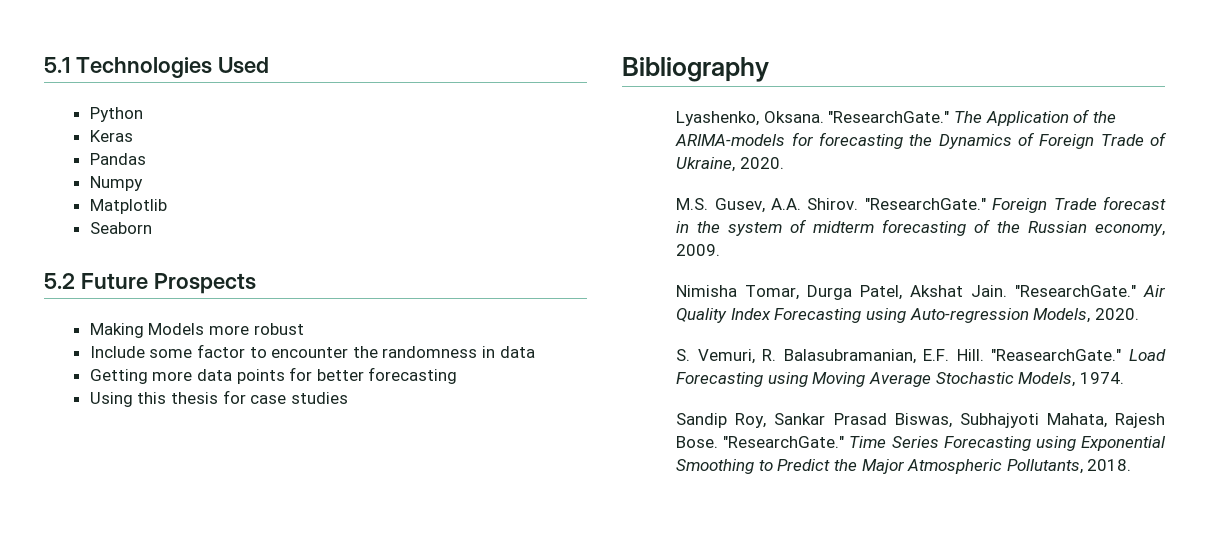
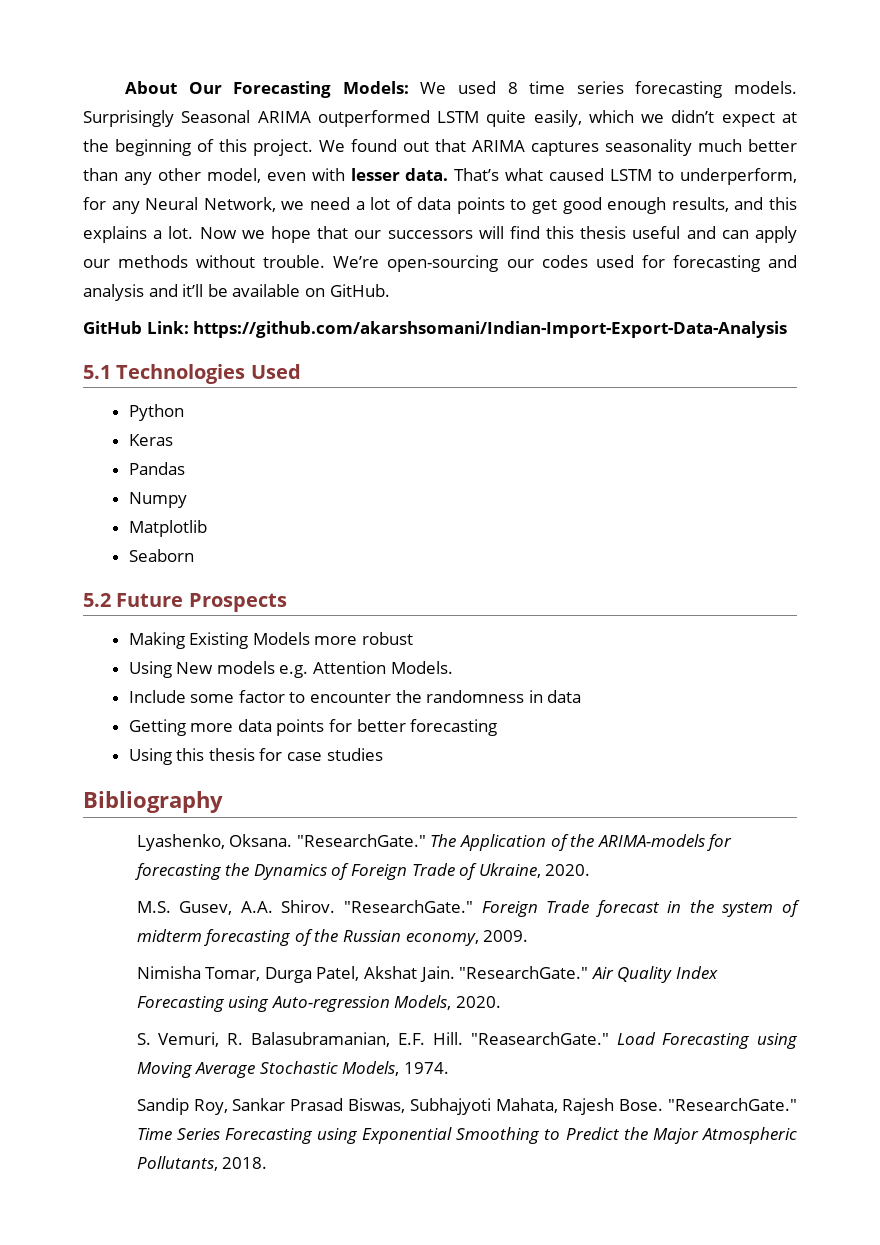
+ About Our Forecasting Models: We used 8 time series forecasting models. Surprisingly Seasonal ARIMA outperformed LSTM quite easily, which we didn’t expect at the beginning of this project. We found out that ARIMA captures seasonality much better than any other model, even with lesser data. That’s what caused LSTM to underperform, for any Neural Network, we need a lot of data points to get good enough results, and this explains a lot. Now we hope that our successors will find this thesis useful and can apply our methods without trouble. We’re open-sourcing our codes used for forecasting and analysis and it’ll be available on GitHub.
+ GitHub Link: https://github.com/akarshsomani/Indian-Import-Export-Data-Analysis
- Making Models more robust
+ Making Existing Models more robust
+ Using New models e.g. Attention Models.

